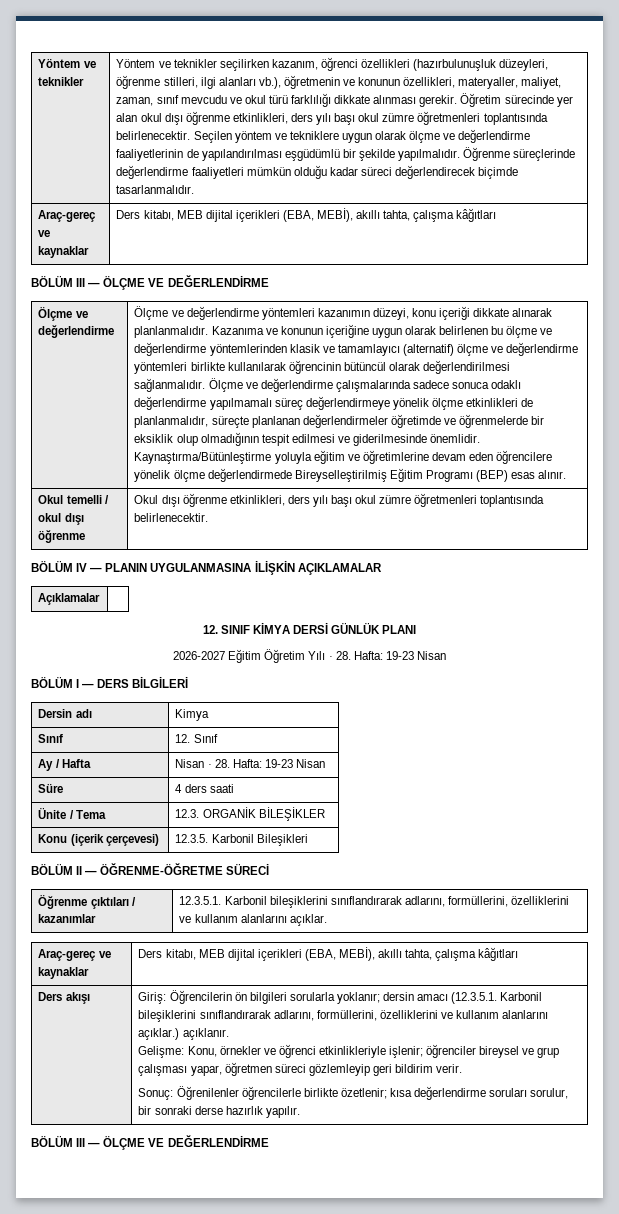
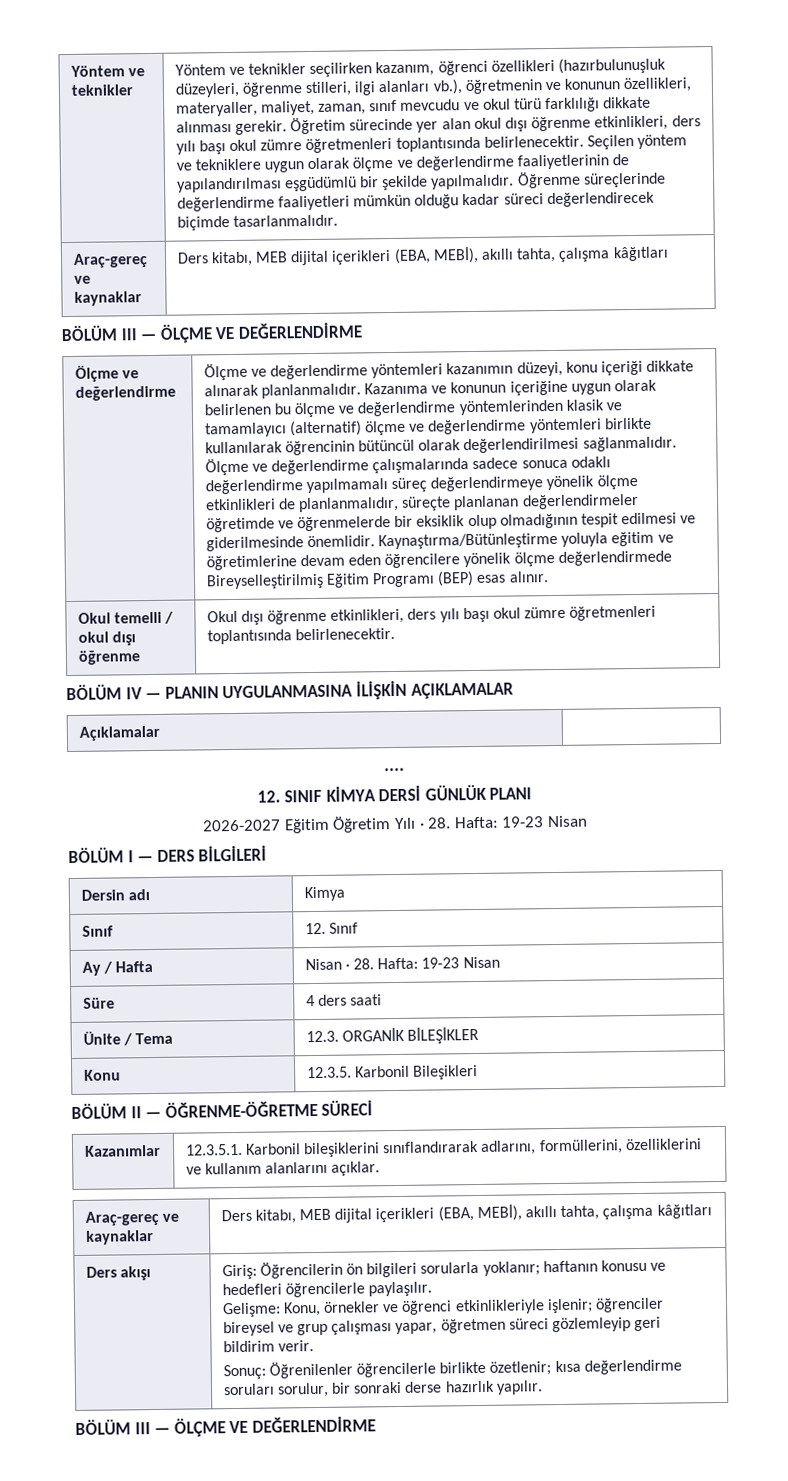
+ ....
- Konu (içerik çerçevesi) | 12.3.5. Karbonil Bileşikleri
+ Konu | 12.3.5. Karbonil Bileşikleri
- Öğrenme çıktıları / kazanımlar | 12.3.5.1. Karbonil bileşiklerini sınıflandırarak adlarını, formüllerini, özelliklerini ve kullanım alanlarını açıklar.
+ Kazanımlar | 12.3.5.1. Karbonil bileşiklerini sınıflandırarak adlarını, formüllerini, özelliklerini ve kullanım alanlarını açıklar.
- Giriş: Öğrencilerin ön bilgileri sorularla yoklanır; dersin amacı (12.3.5.1. Karbonil bileşiklerini sınıflandırarak adlarını, formüllerini, özelliklerini ve kullanım alanlarını açıklar.) açıklanır.
+ Giriş: Öğrencilerin ön bilgileri sorularla yoklanır; haftanın konusu ve hedefleri öğrencilerle paylaşılır.

